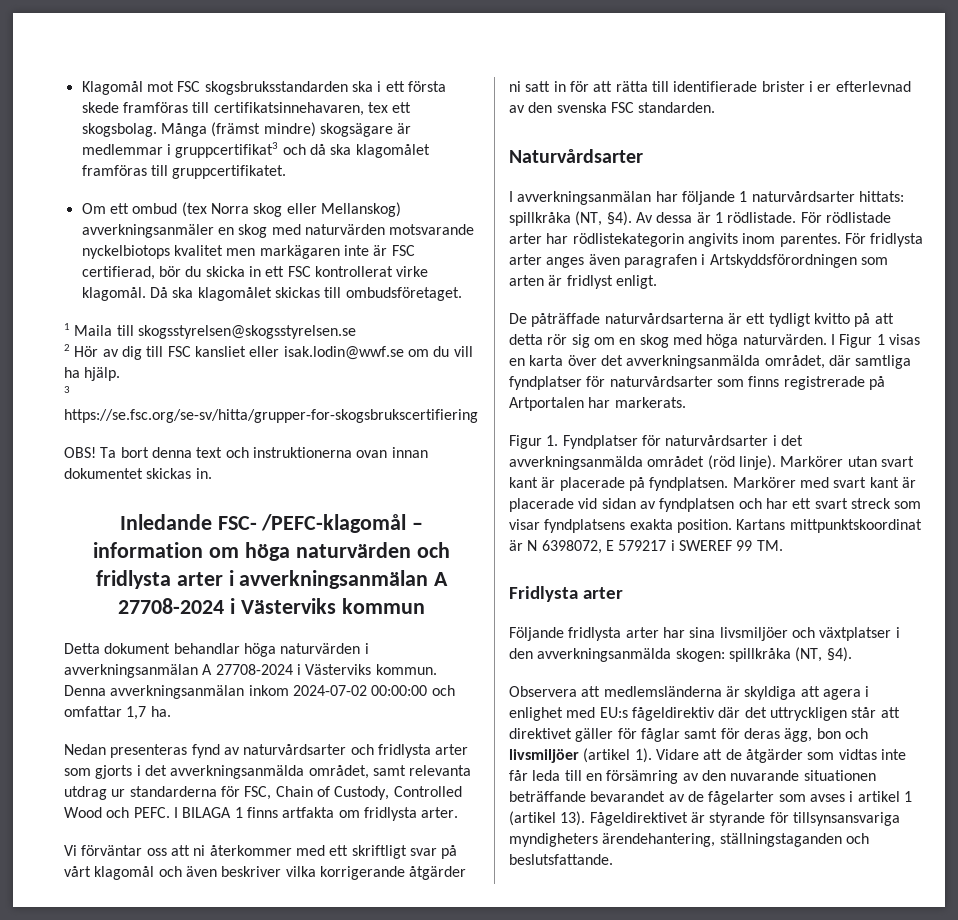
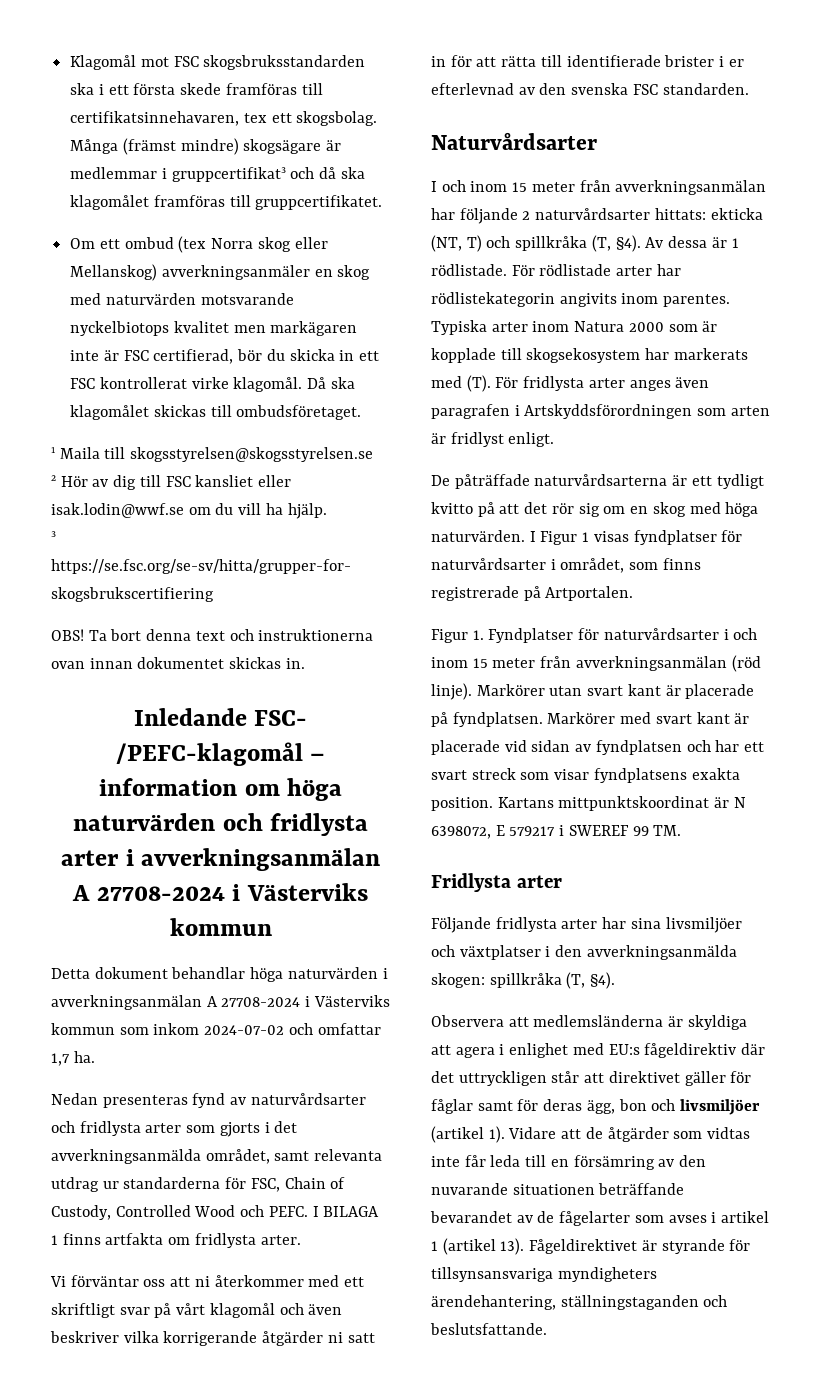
- Detta dokument behandlar höga naturvärden i avverkningsanmälan A 27708-2024 i Västerviks kommun. Denna avverkningsanmälan inkom 2024-07-02 00:00:00 och omfattar 1,7 ha.
+ Detta dokument behandlar höga naturvärden i avverkningsanmälan A 27708-2024 i Västerviks kommun som inkom 2024-07-02 och omfattar 1,7 ha.
- I avverkningsanmälan har följande 1 naturvårdsarter hittats: spillkråka (NT, §4).
+ I och inom 15 meter från avverkningsanmälan har följande 2 naturvårdsarter hittats: ekticka (NT, T) och spillkråka (T, §4).
- För fridlysta arter anges även paragrafen i Artskyddsförordningen som arten är fridlyst enligt.
+ Typiska arter inom Natura 2000 som är kopplade till skogsekosystem har markerats med (T). För fridlysta arter anges även paragrafen i Artskyddsförordningen som arten är fridlyst enligt.
- De påträffade naturvårdsarterna är ett tydligt kvitto på att detta rör sig om en skog med höga naturvärden.
+ De påträffade naturvårdsarterna är ett tydligt kvitto på att det rör sig om en skog med höga naturvärden.
- I Figur 1 visas en karta över det avverkningsanmälda området, där samtliga fyndplatser för naturvårdsarter som finns registrerade på Artportalen har markerats.
+ I Figur 1 visas fyndplatser för naturvårdsarter i området, som finns registrerade på Artportalen.
- Figur 1. Fyndplatser för naturvårdsarter i det avverkningsanmälda området (röd linje).
+ Figur 1. Fyndplatser för naturvårdsarter i och inom 15 meter från avverkningsanmälan (röd linje).
- Följande fridlysta arter har sina livsmiljöer och växtplatser i den avverkningsanmälda skogen: spillkråka (NT, §4).
+ Följande fridlysta arter har sina livsmiljöer och växtplatser i den avverkningsanmälda skogen: spillkråka (T, §4).

